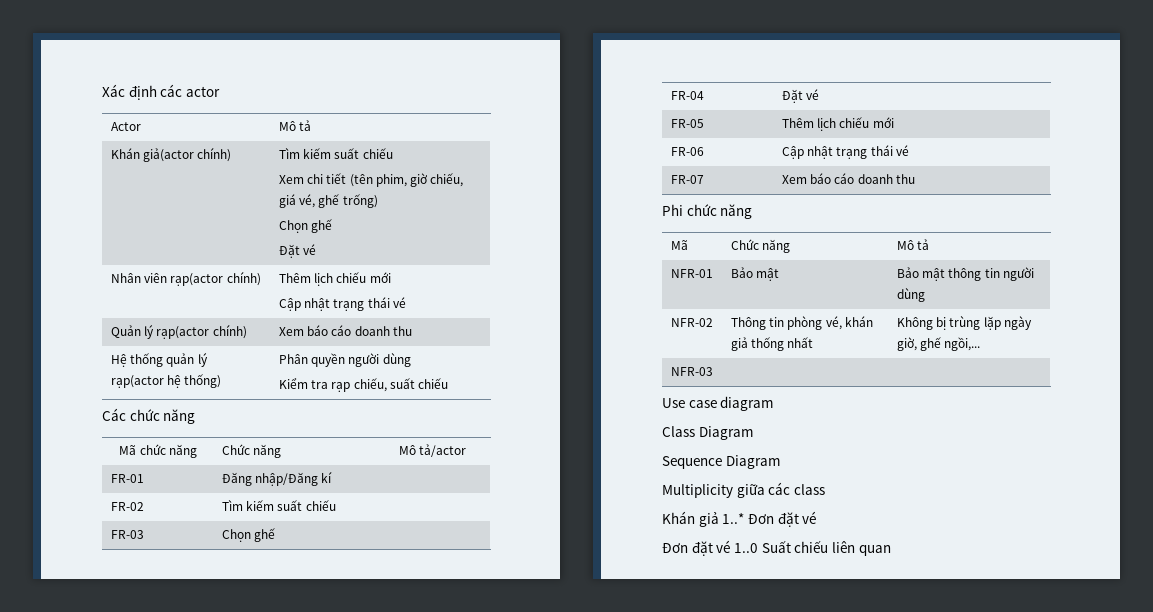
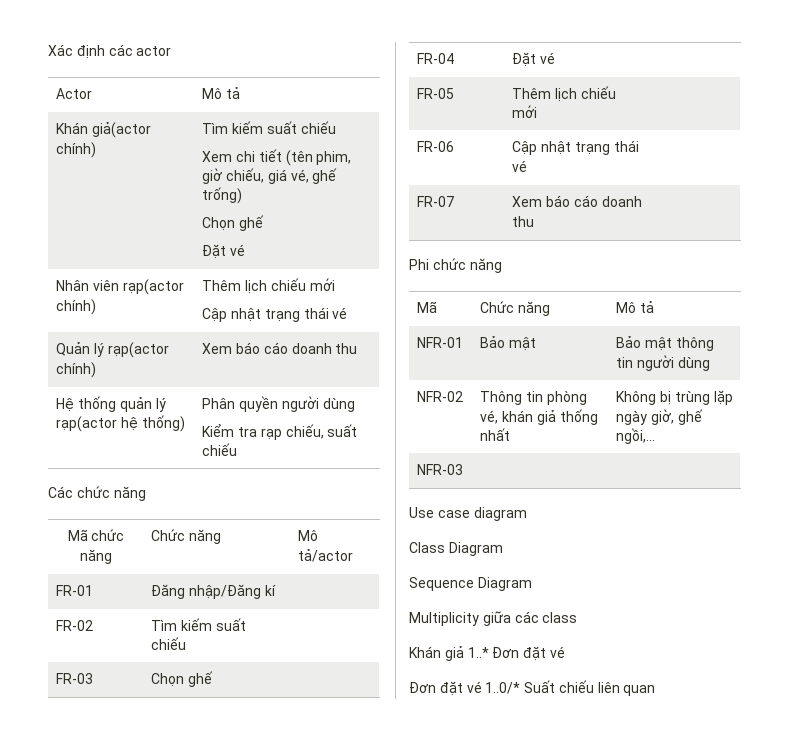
- Đơn đặt vé 1..0 Suất chiếu liên quan
+ Đơn đặt vé 1..0/* Suất chiếu liên quan

